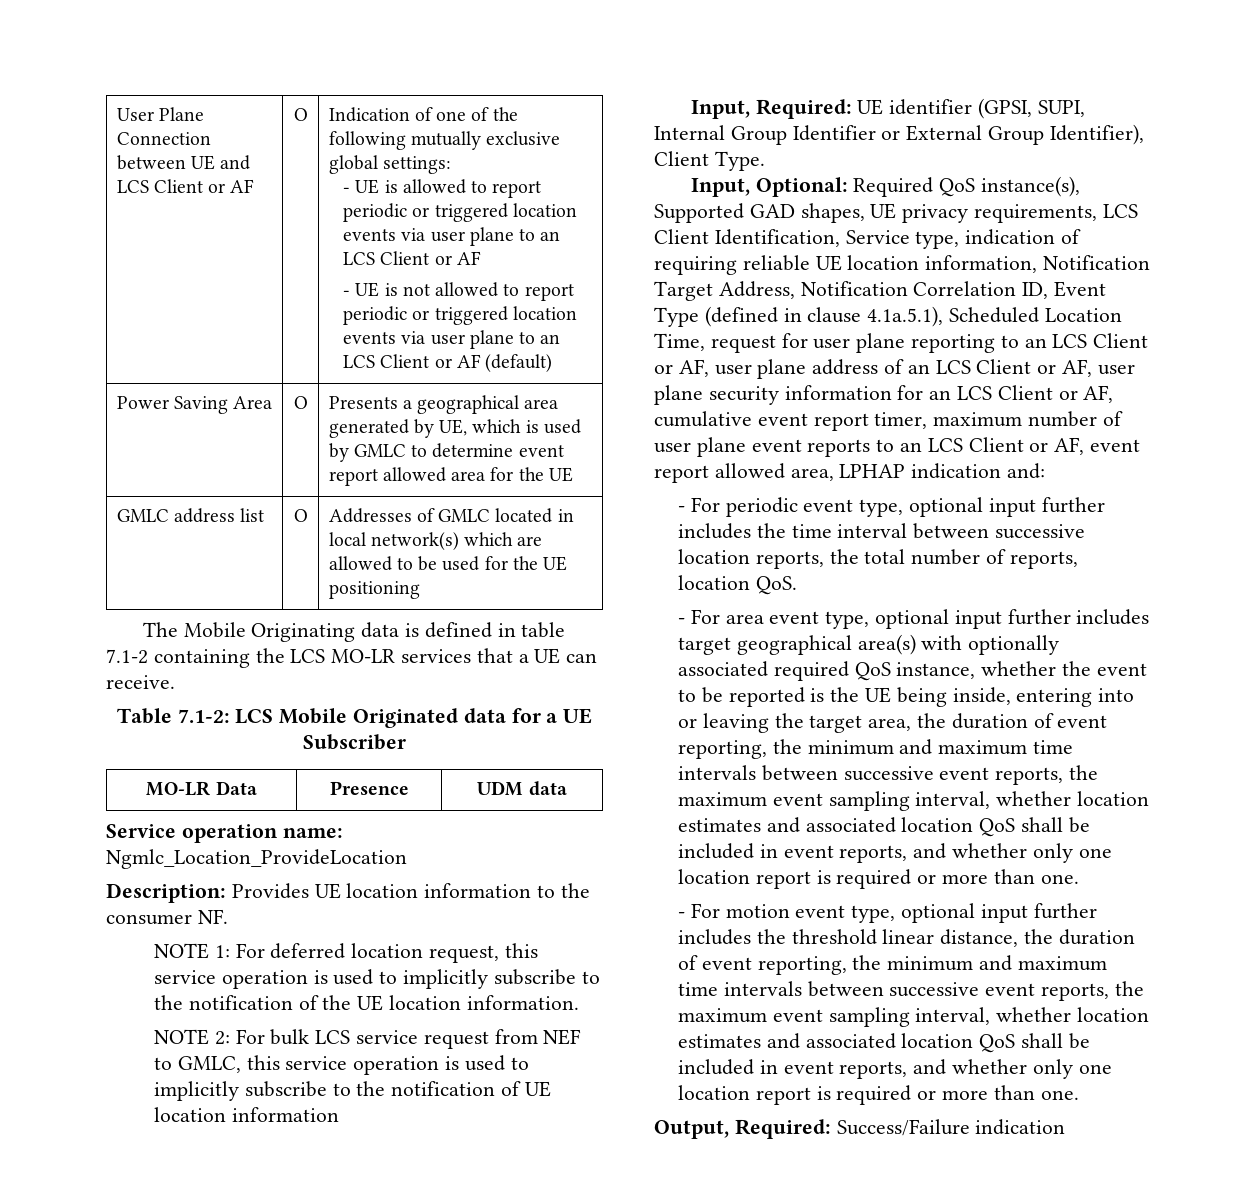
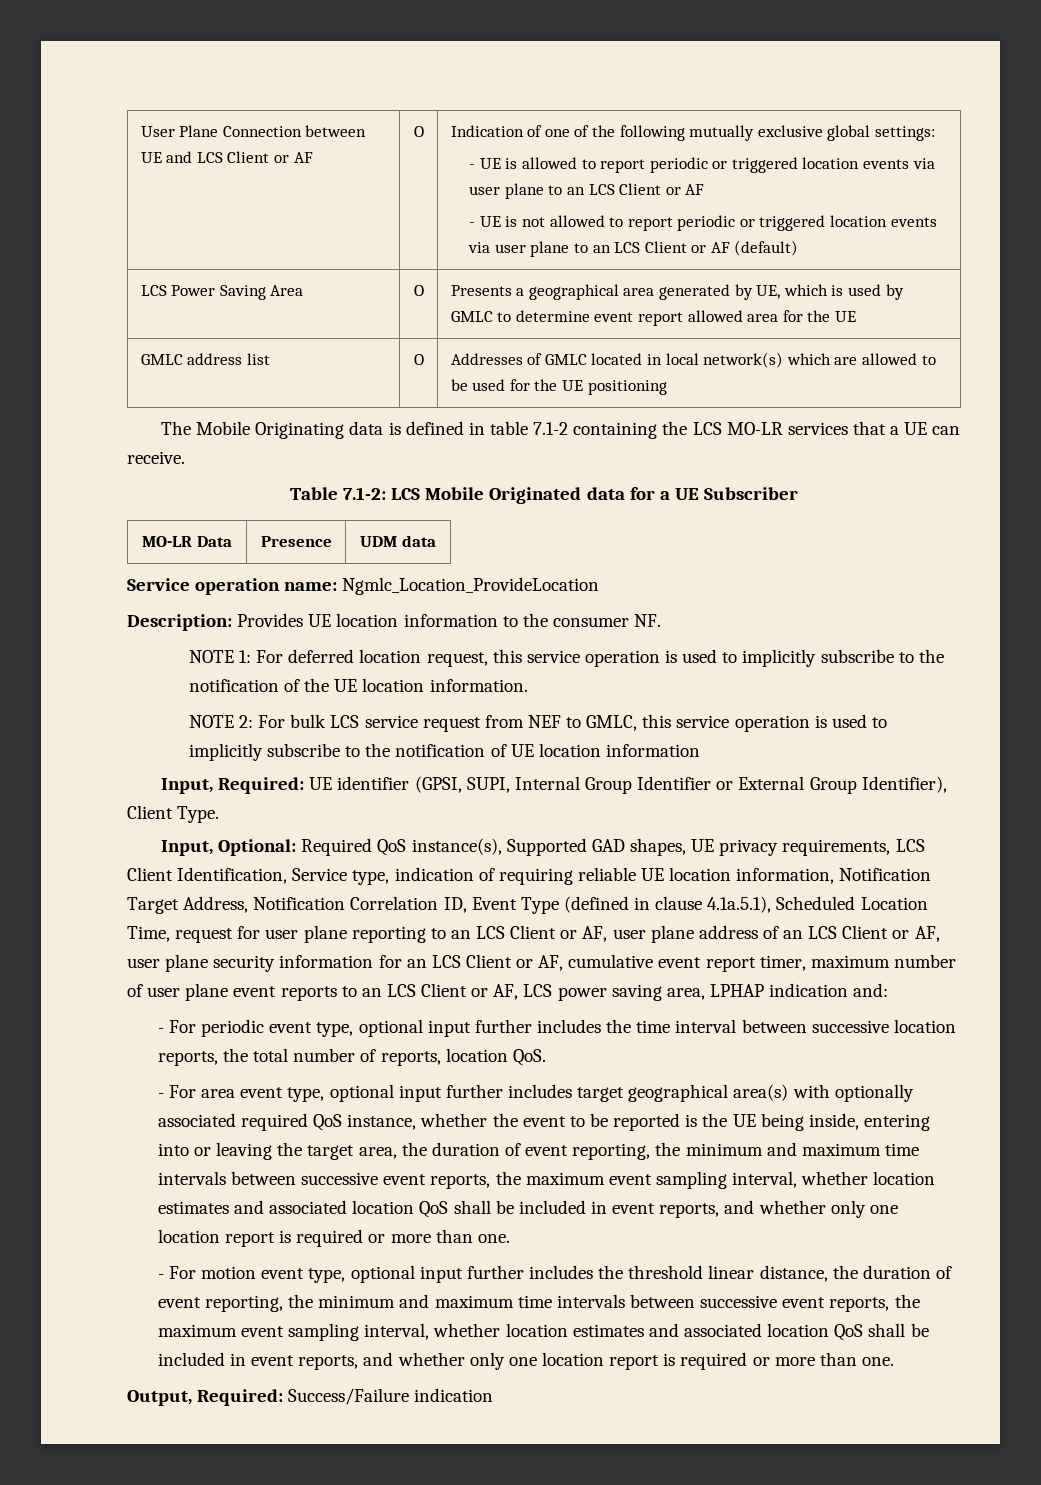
- Power Saving Area | O | Presents a geographical area generated by UE, which is used by GMLC to determine event report allowed area for the UE
+ LCS Power Saving Area | O | Presents a geographical area generated by UE, which is used by GMLC to determine event report allowed area for the UE
- Required QoS instance(s), Supported GAD shapes, UE privacy requirements, LCS Client Identification, Service type, indication of requiring reliable UE location information, Notification Target Address, Notification Correlation ID, Event Type (defined in clause 4.1a.5.1), Scheduled Location Time, request for user plane reporting to an LCS Client or AF, user plane address of an LCS Client or AF, user plane security information for an LCS Client or AF, cumulative event report timer, maximum number of user plane event reports to an LCS Client or AF, event report allowed area, LPHAP indication and:
+ Required QoS instance(s), Supported GAD shapes, UE privacy requirements, LCS Client Identification, Service type, indication of requiring reliable UE location information, Notification Target Address, Notification Correlation ID, Event Type (defined in clause 4.1a.5.1), Scheduled Location Time, request for user plane reporting to an LCS Client or AF, user plane address of an LCS Client or AF, user plane security information for an LCS Client or AF, cumulative event report timer, maximum number of user plane event reports to an LCS Client or AF, LCS power saving area, LPHAP indication and:

